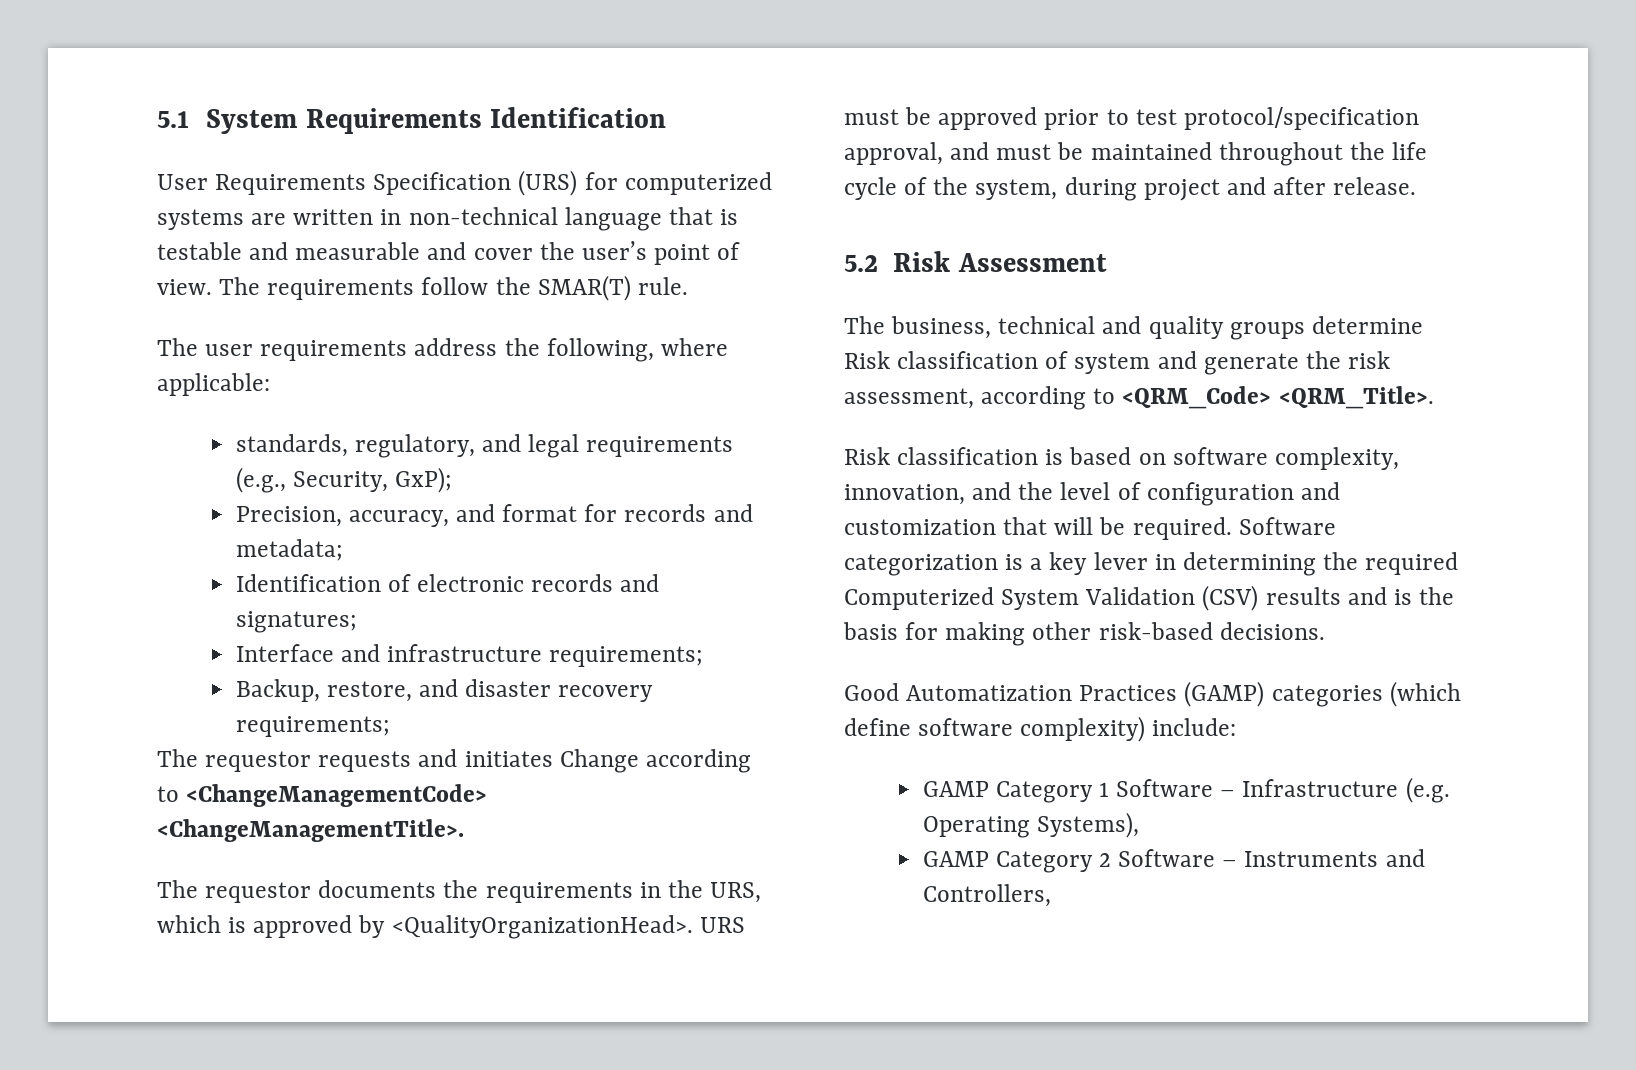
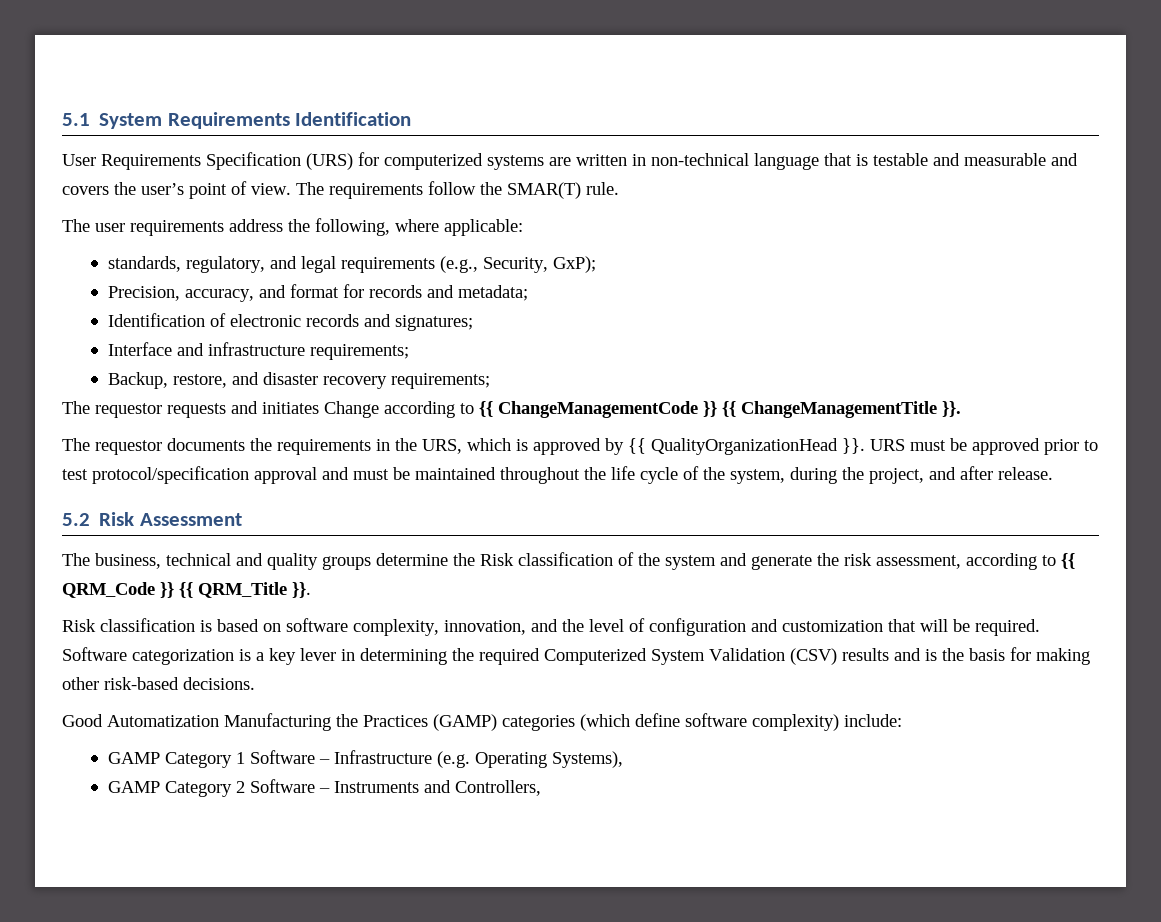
- User Requirements Specification (URS) for computerized systems are written in non-technical language that is testable and measurable and cover the user’s point of view.
+ User Requirements Specification (URS) for computerized systems are written in non-technical language that is testable and measurable and covers the user’s point of view.
- The requestor requests and initiates Change according to <ChangeManagementCode> <ChangeManagementTitle>.
+ The requestor requests and initiates Change according to {{ ChangeManagementCode }} {{ ChangeManagementTitle }}.
- The requestor documents the requirements in the URS, which is approved by <QualityOrganizationHead>.
+ The requestor documents the requirements in the URS, which is approved by {{ QualityOrganizationHead }}.
- URS must be approved prior to test protocol/specification approval, and must be maintained throughout the life cycle of the system, during project and after release.
+ URS must be approved prior to test protocol/specification approval and must be maintained throughout the life cycle of the system, during the project, and after release.
- The business, technical and quality groups determine Risk classification of system and generate the risk assessment, according to <QRM_Code> <QRM_Title>.
+ The business, technical and quality groups determine the Risk classification of the system and generate the risk assessment, according to {{ QRM_Code }} {{ QRM_Title }}.
- Good Automatization Practices (GAMP) categories (which define software complexity) include:
+ Good Automatization Manufacturing the Practices (GAMP) categories (which define software complexity) include:

